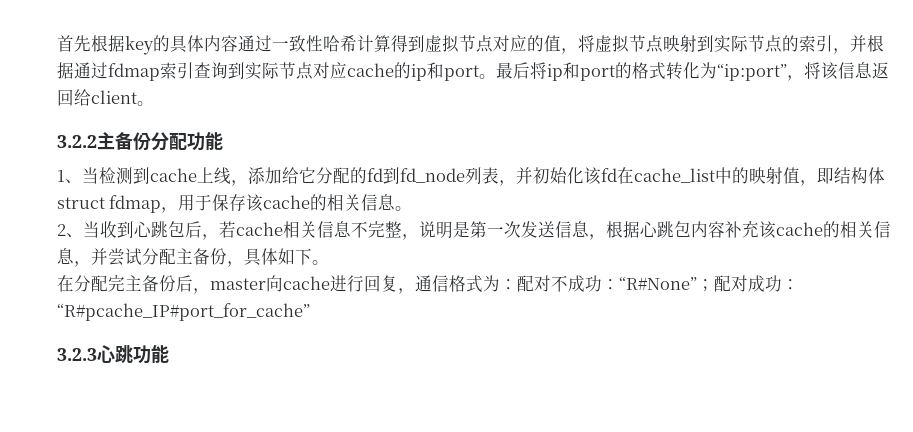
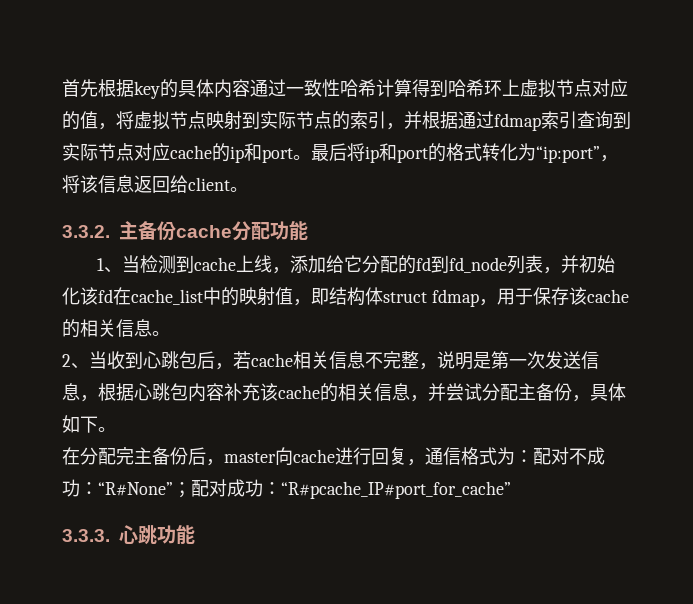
- 首先根据key的具体内容通过一致性哈希计算得到虚拟节点对应的值，将虚拟节点映射到实际节点的索引，并根据通过fdmap索引查询到实际节点对应cache的ip和port。
+ 首先根据key的具体内容通过一致性哈希计算得到哈希环上虚拟节点对应的值，将虚拟节点映射到实际节点的索引，并根据通过fdmap索引查询到实际节点对应cache的ip和port。
- 3.2.2主备份分配功能
+ 3.3.2.主备份cache分配功能
- 3.2.3心跳功能
+ 3.3.3.心跳功能

